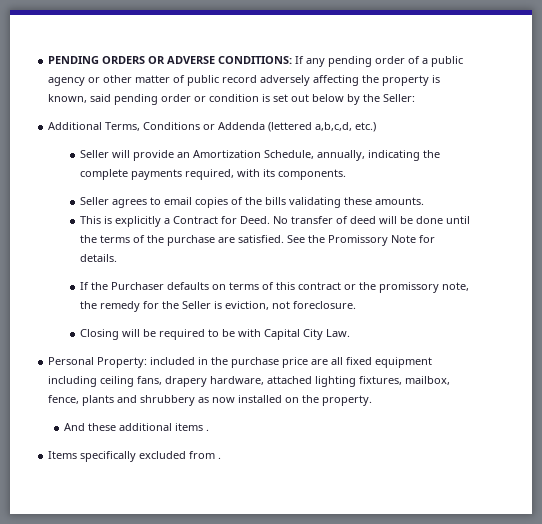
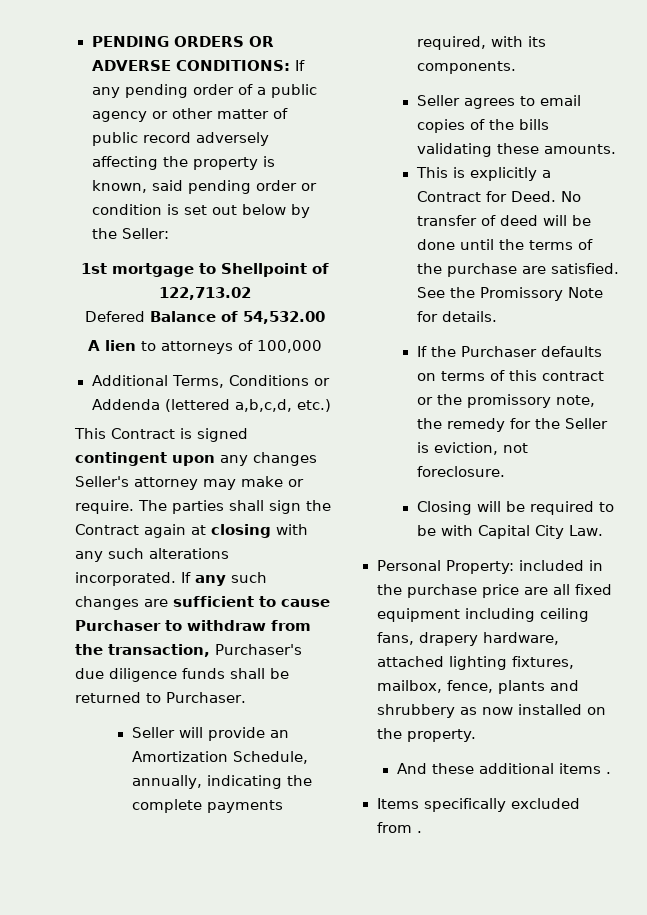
+ 1st mortgage to Shellpoint of 122,713.02
+ Defered Balance of 54,532.00
+ A lien to attorneys of 100,000
+ This Contract is signed contingent upon any changes Seller's attorney may make or require. The parties shall sign the Contract again at closing with any such alterations incorporated. If any such changes are sufficient to cause Purchaser to withdraw from the transaction, Purchaser's due diligence funds shall be returned to Purchaser.

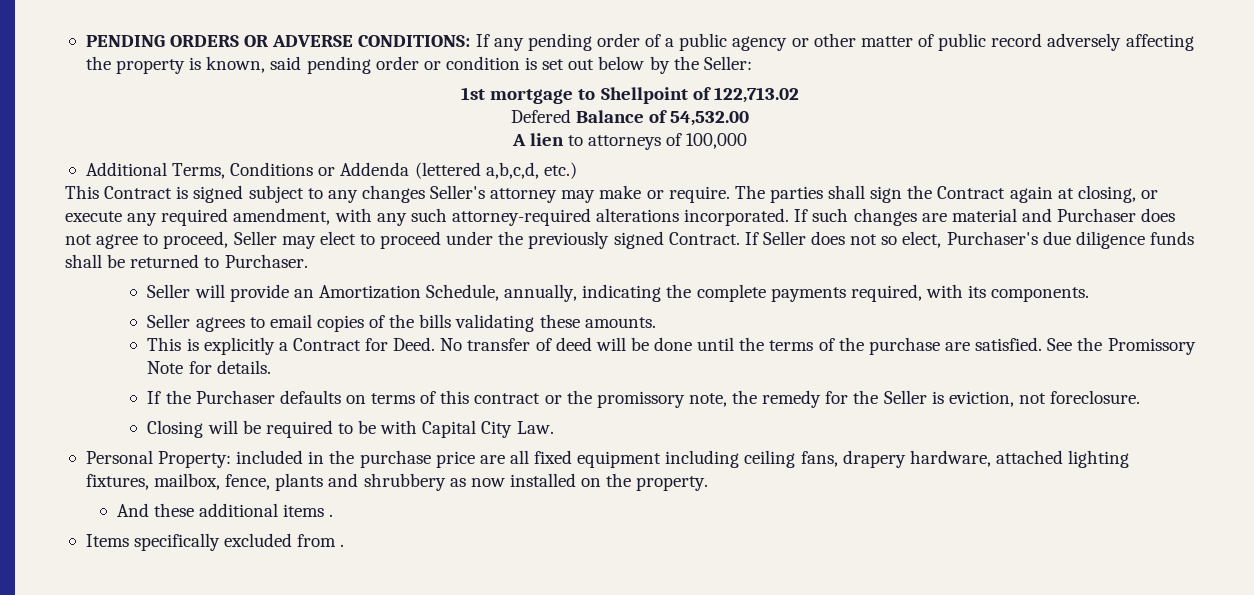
- This Contract is signed contingent upon any changes Seller's attorney may make or require.
+ This Contract is signed subject to any changes Seller's attorney may make or require.
- The parties shall sign the Contract again at closing with any such alterations incorporated.
+ The parties shall sign the Contract again at closing, or execute any required amendment, with any such attorney-required alterations incorporated.
- If any such changes are sufficient to cause Purchaser to withdraw from the transaction, Purchaser's due diligence funds shall be returned to Purchaser.
+ If such changes are material and Purchaser does not agree to proceed, Seller may elect to proceed under the previously signed Contract. If Seller does not so elect, Purchaser's due diligence funds shall be returned to Purchaser.

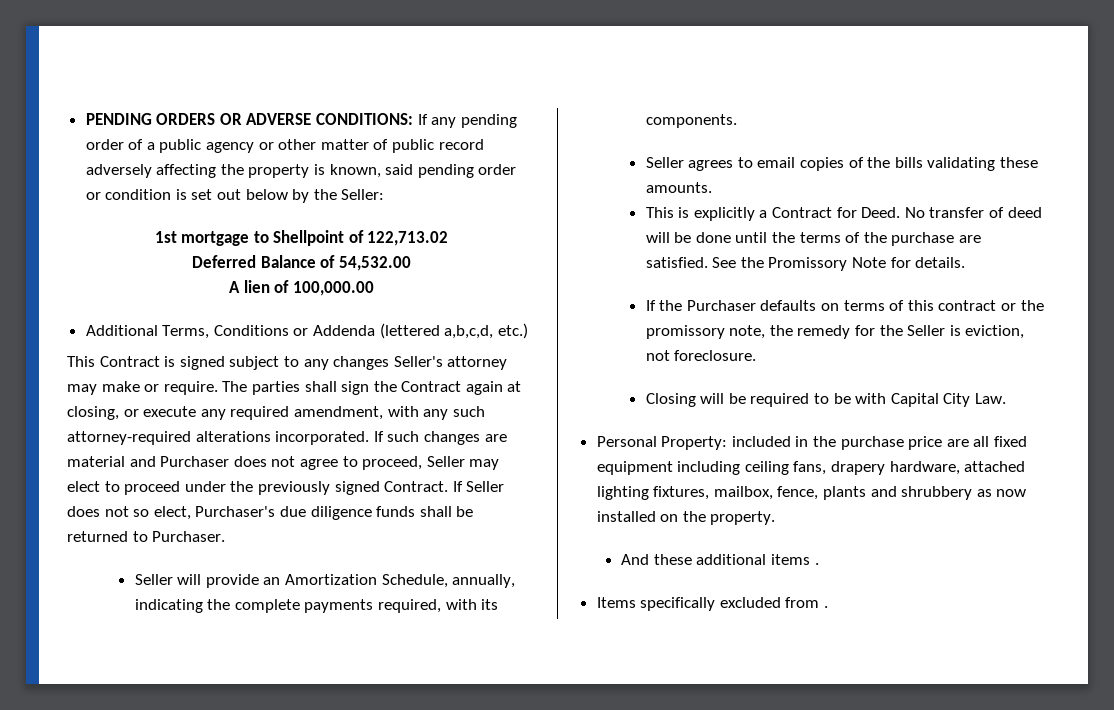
- Defered Balance of 54,532.00
+ Deferred Balance of 54,532.00
- A lien to attorneys of 100,000
+ A lien of 100,000.00

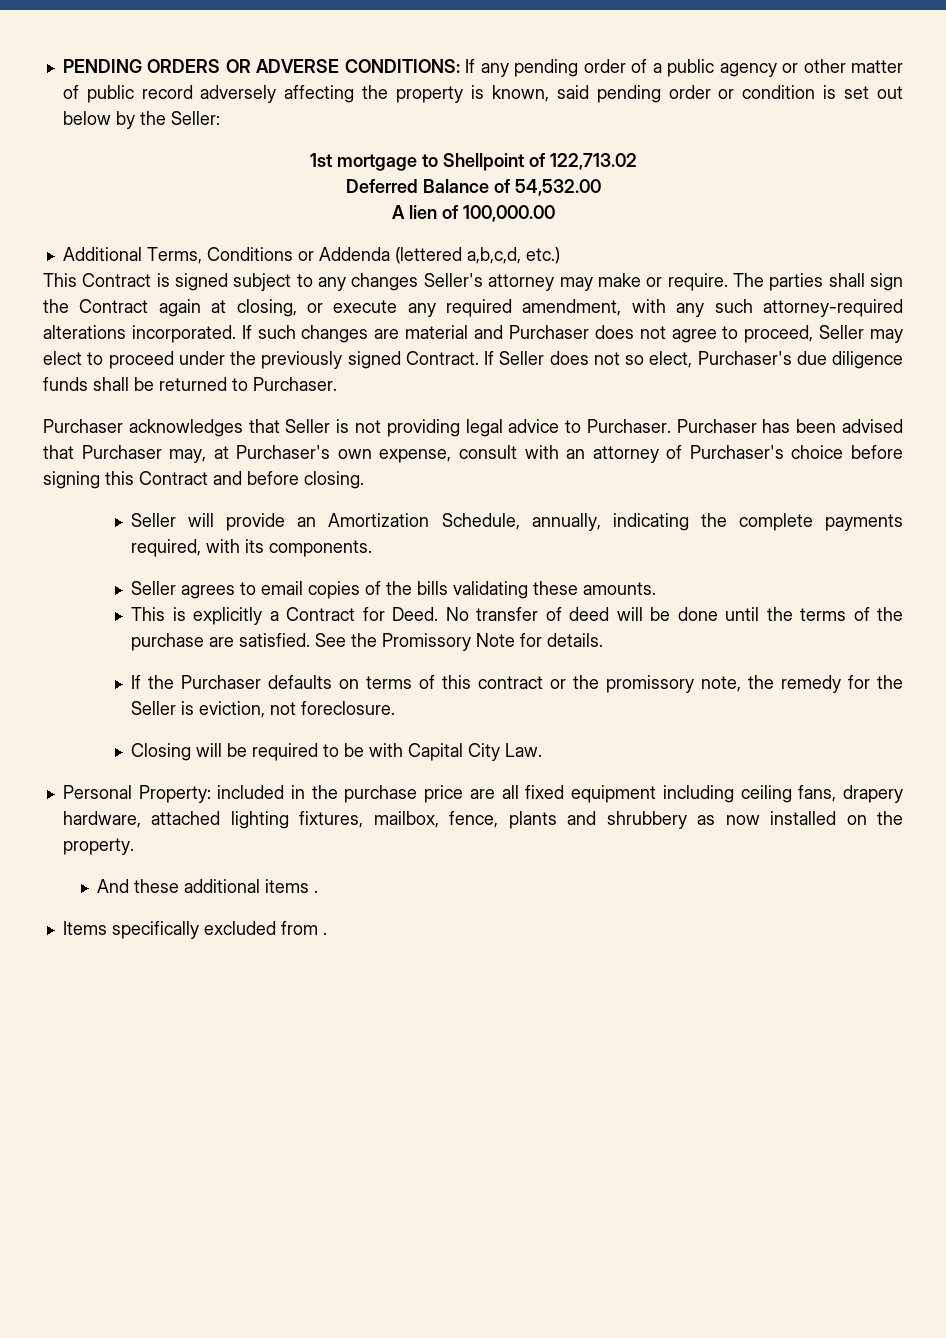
+ Purchaser acknowledges that Seller is not providing legal advice to Purchaser. Purchaser has been advised that Purchaser may, at Purchaser's own expense, consult with an attorney of Purchaser's choice before signing this Contract and before closing.

